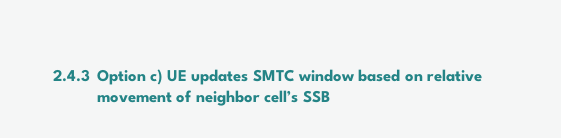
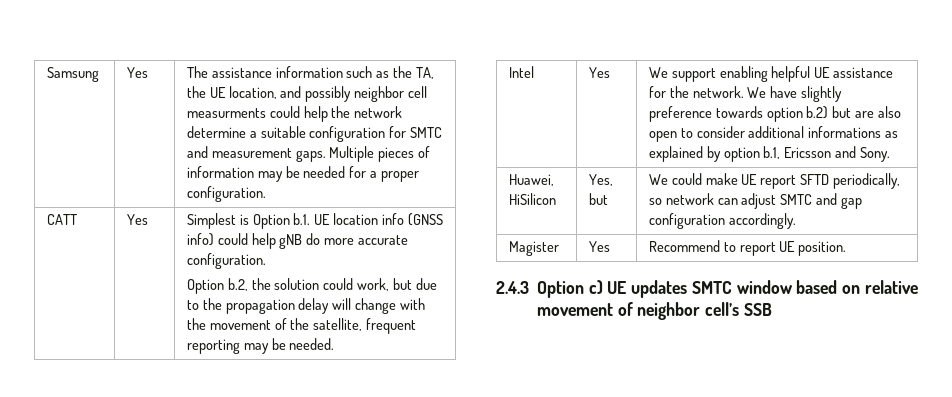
+ Samsung | Yes | The assistance information such as the TA, the UE location, and possibly neighbor cell measurments could help the network determine a suitable configuration for SMTC and measurement gaps. Multiple pieces of information may be needed for a proper configuration.
+ CATT | Yes | Simplest is Option b.1. UE location info (GNSS info) could help gNB do more accurate configuration.
+ Option b.2, the solution could work, but due to the propagation delay will change with the movement of the satellite, frequent reporting may be needed.
+ Intel | Yes | We support enabling helpful UE assistance for the network. We have slightly preference towards option b.2) but are also open to consider additional informations as explained by option b.1, Ericsson and Sony.
+ Huawei, HiSilicon | Yes, but | We could make UE report SFTD periodically, so network can adjust SMTC and gap configuration accordingly.
+ Magister | Yes | Recommend to report UE position.

